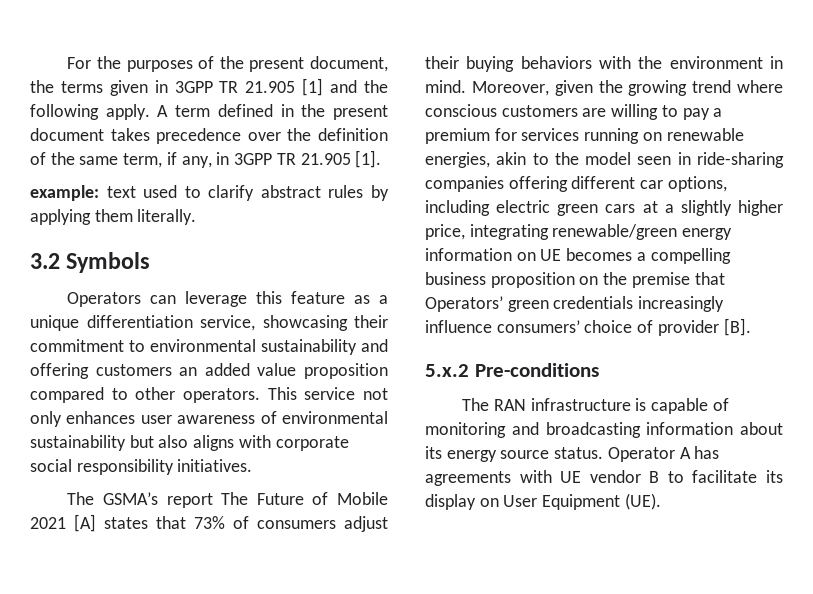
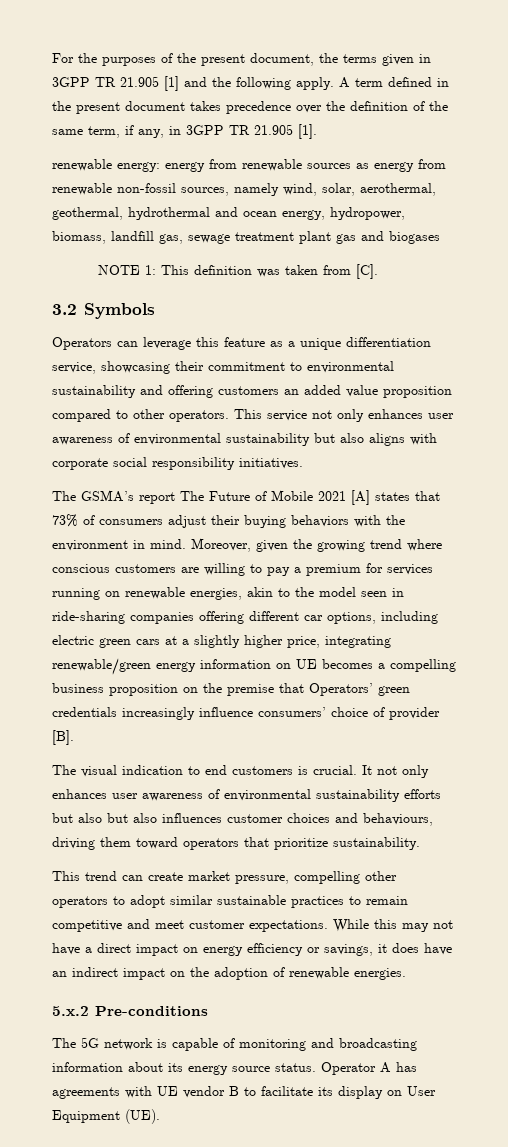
- example: text used to clarify abstract rules by applying them literally.
+ renewable energy: energy from renewable sources as energy from renewable non-fossil sources, namely wind, solar, aerothermal, geothermal, hydrothermal and ocean energy, hydropower, biomass, landfill gas, sewage treatment plant gas and biogases
+ NOTE 1: This definition was taken from [C].
+ The visual indication to end customers is crucial. It not only enhances user awareness of environmental sustainability efforts but also but also influences customer choices and behaviours, driving them toward operators that prioritize sustainability.
+ This trend can create market pressure, compelling other operators to adopt similar sustainable practices to remain competitive and meet customer expectations. While this may not have a direct impact on energy efficiency or savings, it does have an indirect impact on the adoption of renewable energies.
- The RAN infrastructure is capable of monitoring and broadcasting information about its energy source status.
+ The 5G network is capable of monitoring and broadcasting information about its energy source status.

